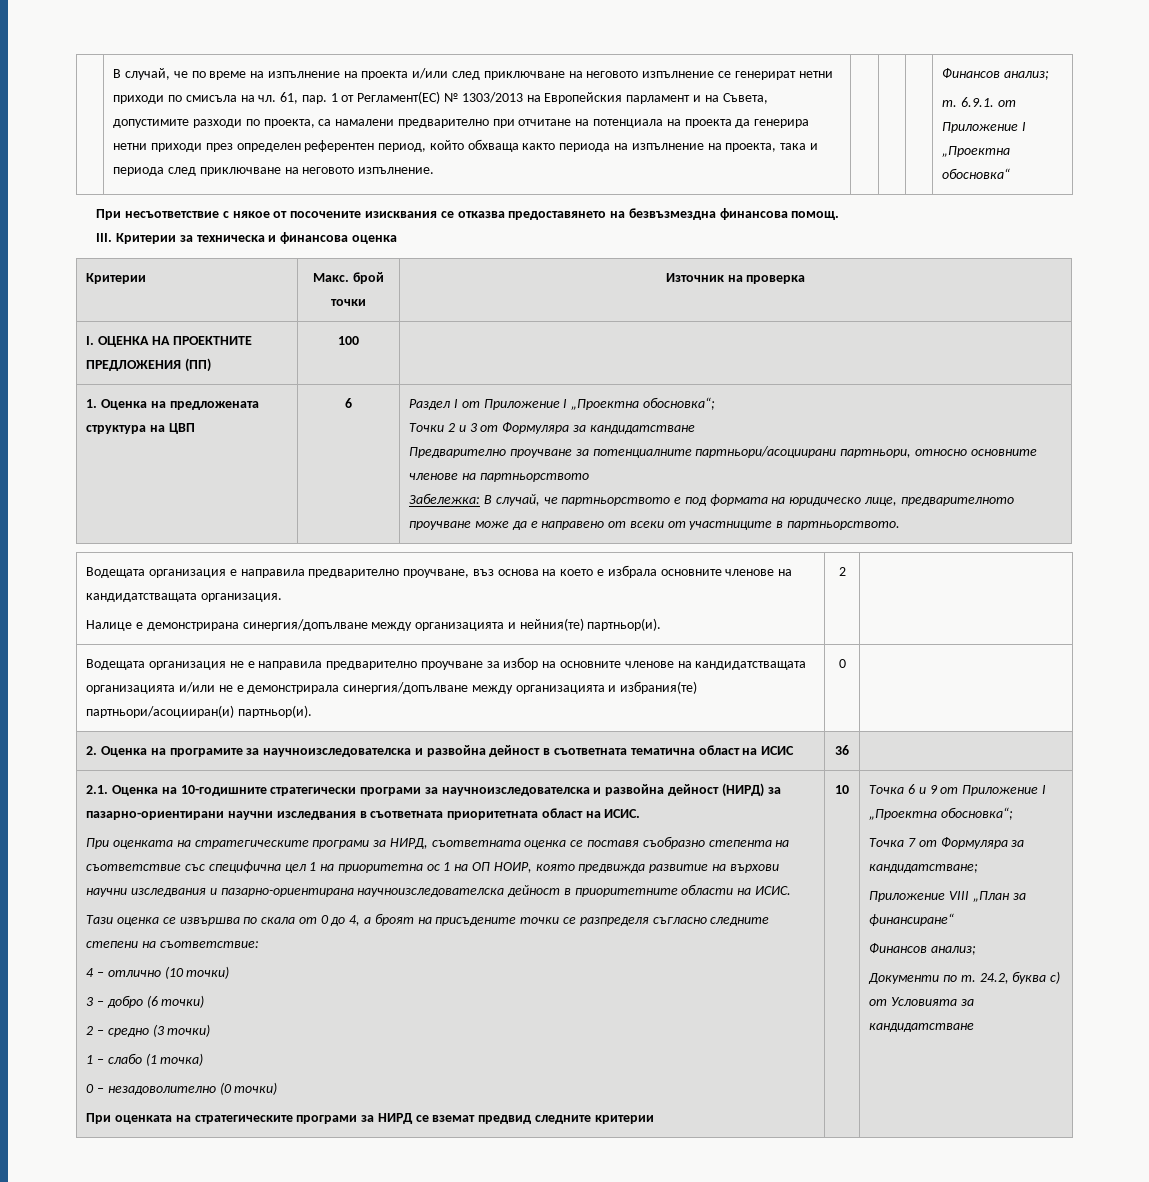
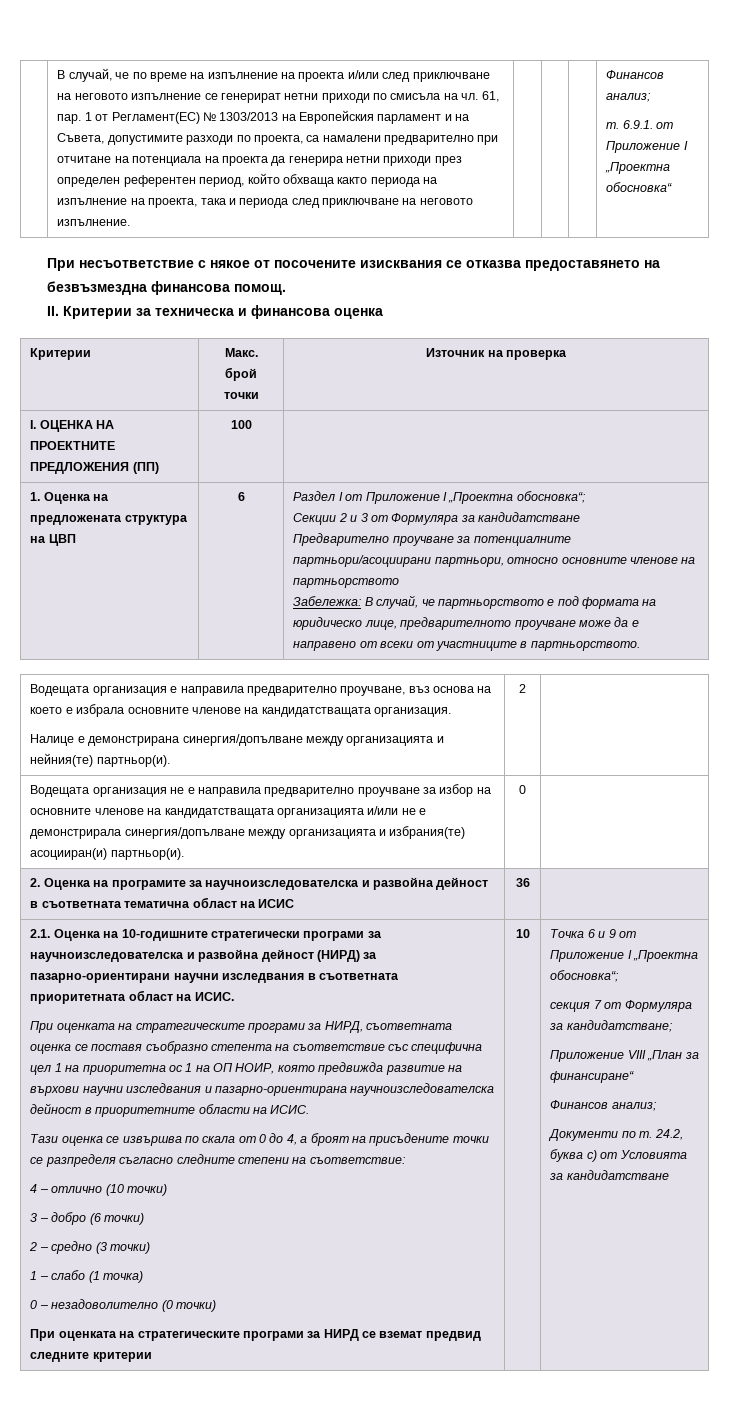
- III. Критерии за техническа и финансова оценка
+ II. Критерии за техническа и финансова оценка
- Точки 2 и 3 от Формуляра за кандидатстване
+ Секции 2 и 3 от Формуляра за кандидатстване
- Водещата организация не е направила предварително проучване за избор на основните членове на кандидатстващата организацията и/или не е демонстрирала синергия/допълване между организацията и избрания(те) партньори/асоцииран(и) партньор(и). | 0 |
+ Водещата организация не е направила предварително проучване за избор на основните членове на кандидатстващата организацията и/или не е демонстрирала синергия/допълване между организацията и избрания(те) асоцииран(и) партньор(и). | 0 |
- Точка 7 от Формуляра за кандидатстване;
+ секция 7 от Формуляра за кандидатстване;

